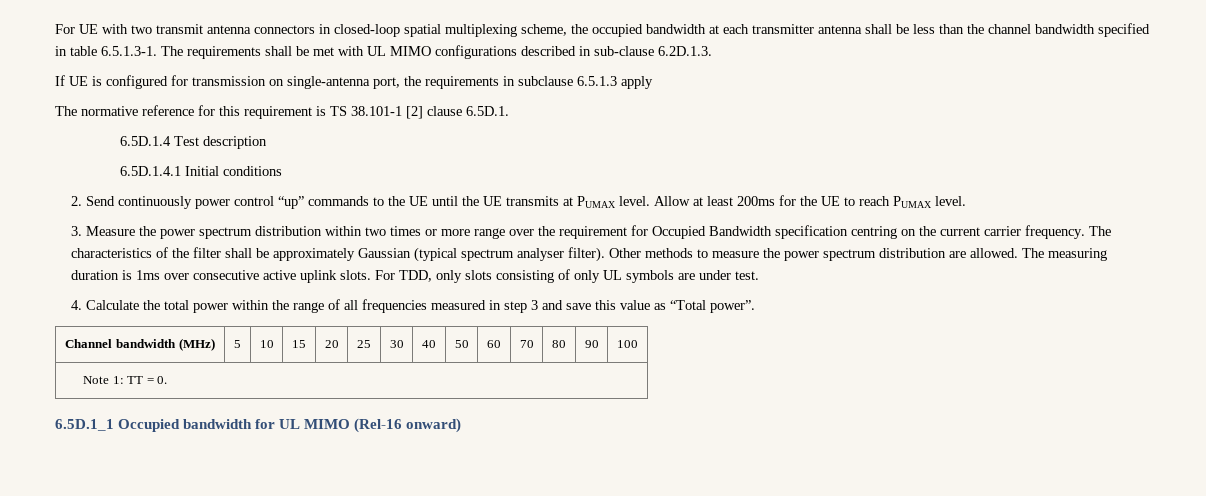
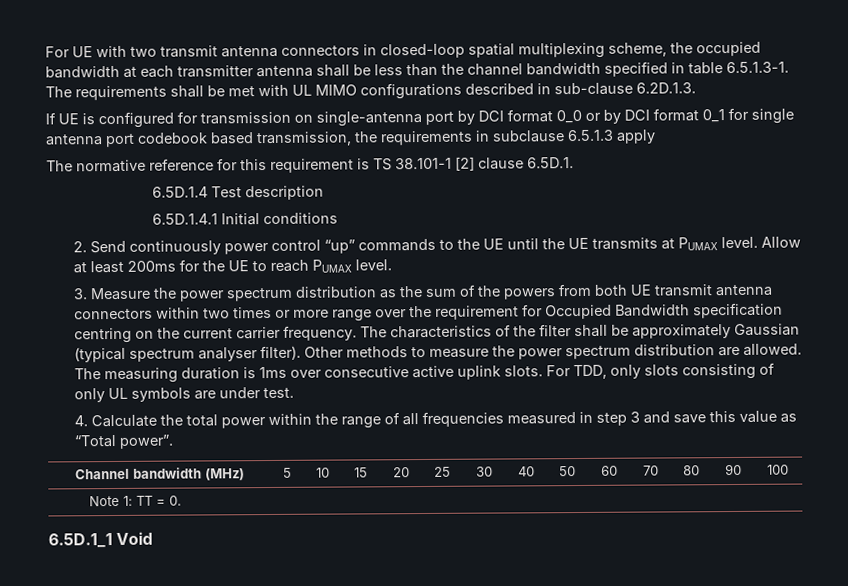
- If UE is configured for transmission on single-antenna port, the requirements in subclause 6.5.1.3 apply
+ If UE is configured for transmission on single-antenna port by DCI format 0_0 or by DCI format 0_1 for single antenna port codebook based transmission, the requirements in subclause 6.5.1.3 apply
- 3. Measure the power spectrum distribution within two times or more range over the requirement for Occupied Bandwidth specification centring on the current carrier frequency.
+ 3. Measure the power spectrum distribution as the sum of the powers from both UE transmit antenna connectors within two times or more range over the requirement for Occupied Bandwidth specification centring on the current carrier frequency.
- 6.5D.1_1 Occupied bandwidth for UL MIMO (Rel-16 onward)
+ 6.5D.1_1 Void

